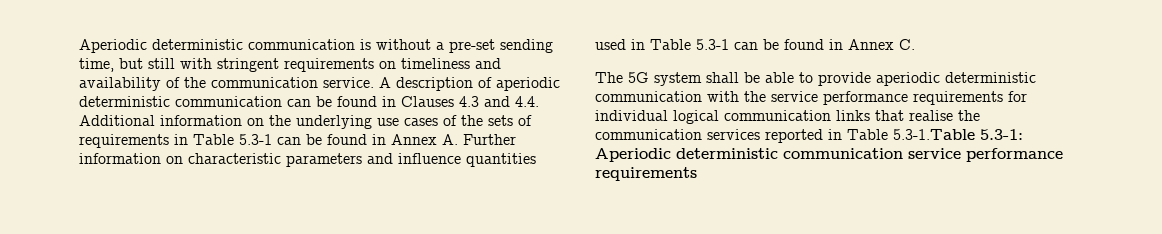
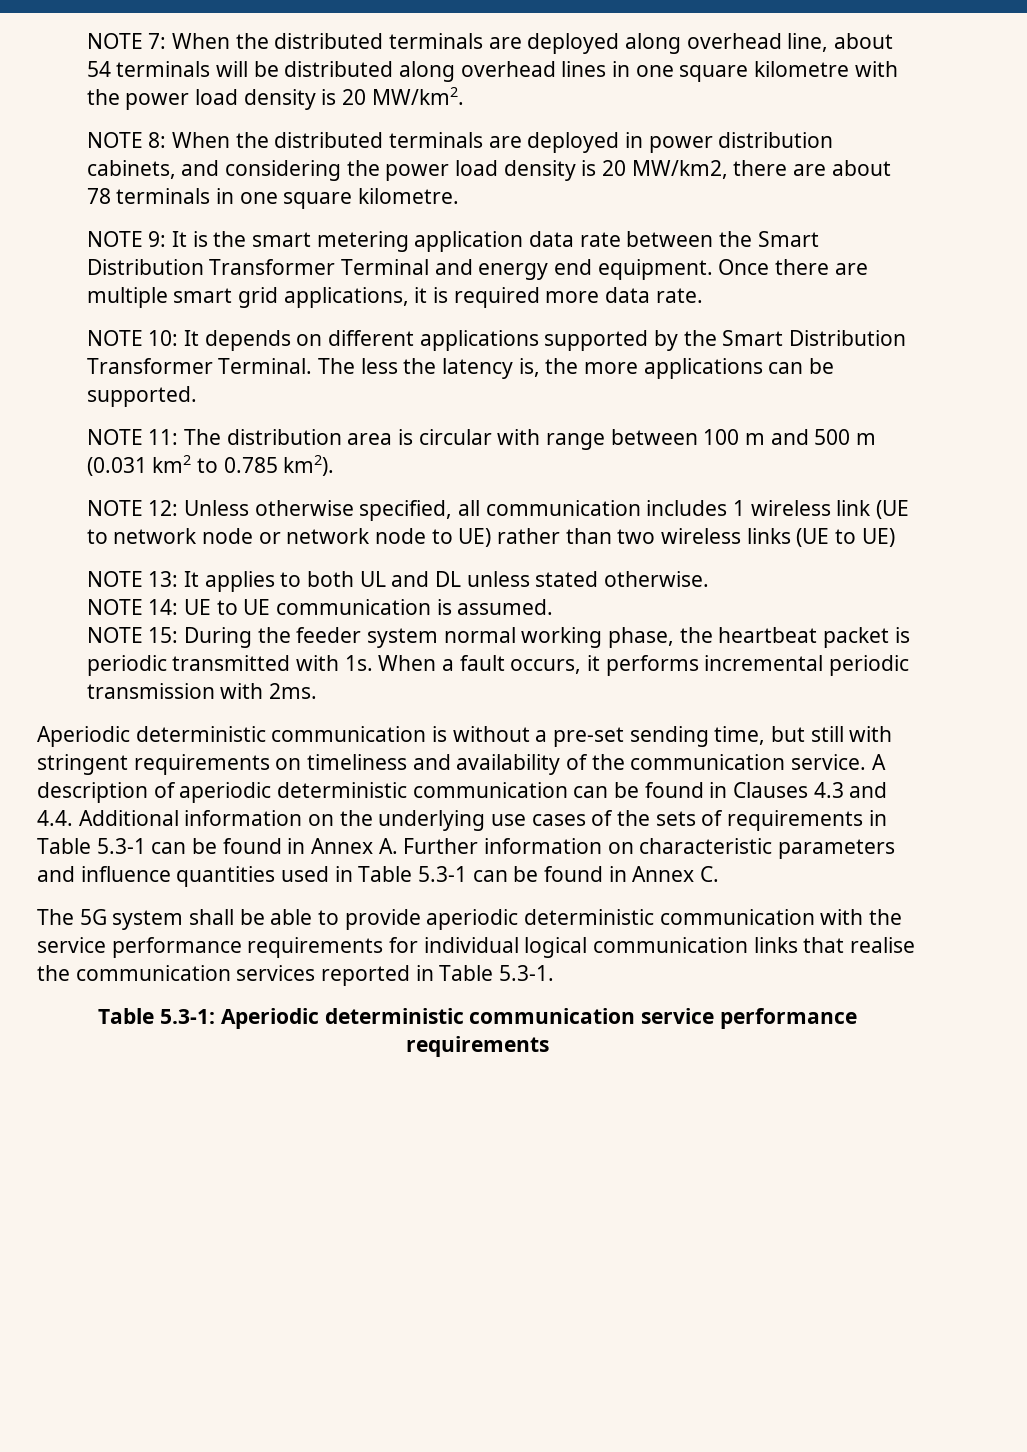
+ NOTE 7: When the distributed terminals are deployed along overhead line, about 54 terminals will be distributed along overhead lines in one square kilometre with the power load density is 20 MW/km2.
+ NOTE 8: When the distributed terminals are deployed in power distribution cabinets, and considering the power load density is 20 MW/km2, there are about 78 terminals in one square kilometre.
+ NOTE 9: It is the smart metering application data rate between the Smart Distribution Transformer Terminal and energy end equipment. Once there are multiple smart grid applications, it is required more data rate.
+ NOTE 10: It depends on different applications supported by the Smart Distribution Transformer Terminal. The less the latency is, the more applications can be supported.
+ NOTE 11: The distribution area is circular with range between 100 m and 500 m (0.031 km2 to 0.785 km2).
+ NOTE 12: Unless otherwise specified, all communication includes 1 wireless link (UE to network node or network node to UE) rather than two wireless links (UE to UE)
+ NOTE 13: It applies to both UL and DL unless stated otherwise.
+ NOTE 14: UE to UE communication is assumed.
+ NOTE 15: During the feeder system normal working phase, the heartbeat packet is periodic transmitted with 1s. When a fault occurs, it performs incremental periodic transmission with 2ms.
- The 5G system shall be able to provide aperiodic deterministic communication with the service performance requirements for individual logical communication links that realise the communication services reported in Table 5.3-1.Table 5.3-1: Aperiodic deterministic communication service performance requirements
+ The 5G system shall be able to provide aperiodic deterministic communication with the service performance requirements for individual logical communication links that realise the communication services reported in Table 5.3-1.
+ Table 5.3-1: Aperiodic deterministic communication service performance requirements

